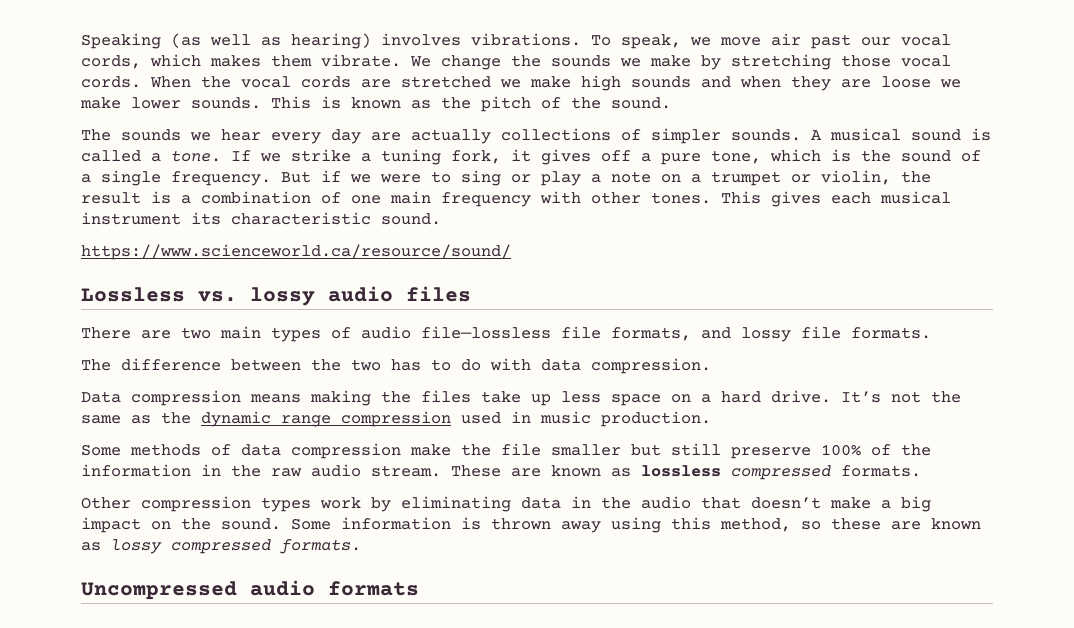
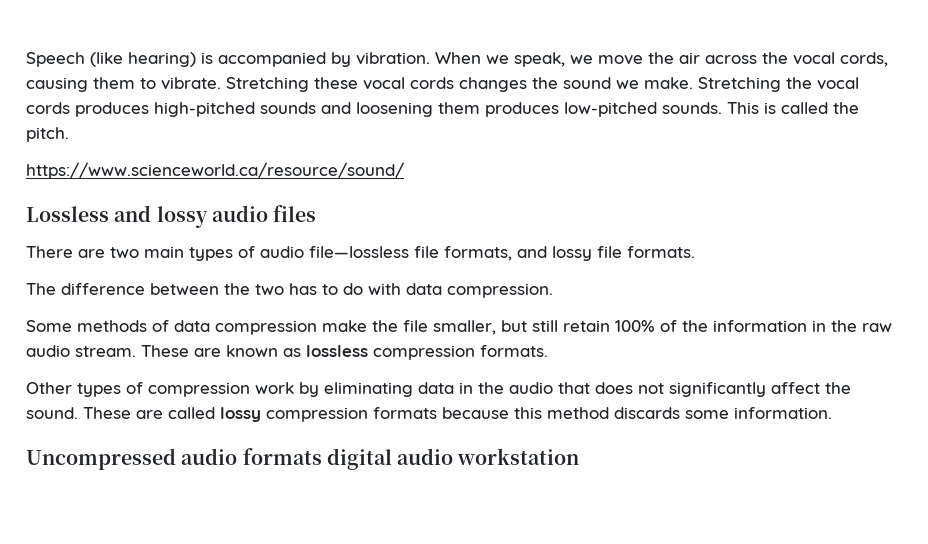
- Speaking (as well as hearing) involves vibrations. To speak, we move air past our vocal cords, which makes them vibrate. We change the sounds we make by stretching those vocal cords. When the vocal cords are stretched we make high sounds and when they are loose we make lower sounds. This is known as the pitch of the sound.
- The sounds we hear every day are actually collections of simpler sounds. A musical sound is called a tone. If we strike a tuning fork, it gives off a pure tone, which is the sound of a single frequency. But if we were to sing or play a note on a trumpet or violin, the result is a combination of one main frequency with other tones. This gives each musical instrument its characteristic sound.
+ Speech (like hearing) is accompanied by vibration. When we speak, we move the air across the vocal cords, causing them to vibrate. Stretching these vocal cords changes the sound we make. Stretching the vocal cords produces high-pitched sounds and loosening them produces low-pitched sounds. This is called the pitch.
- Lossless vs. lossy audio files
+ Lossless and lossy audio files
- Data compression means making the files take up less space on a hard drive. It’s not the same as the dynamic range compression used in music production.
- Some methods of data compression make the file smaller but still preserve 100% of the information in the raw audio stream.
+ Some methods of data compression make the file smaller, but still retain 100% of the information in the raw audio stream.
- These are known as lossless compressed formats.
+ These are known as lossless compression formats.
- Other compression types work by eliminating data in the audio that doesn’t make a big impact on the sound. Some information is thrown away using this method, so these are known as lossy compressed formats.
+ Other types of compression work by eliminating data in the audio that does not significantly affect the sound. These are called lossy compression formats because this method discards some information.
- Uncompressed audio formats
+ Uncompressed audio formats digital audio workstation

